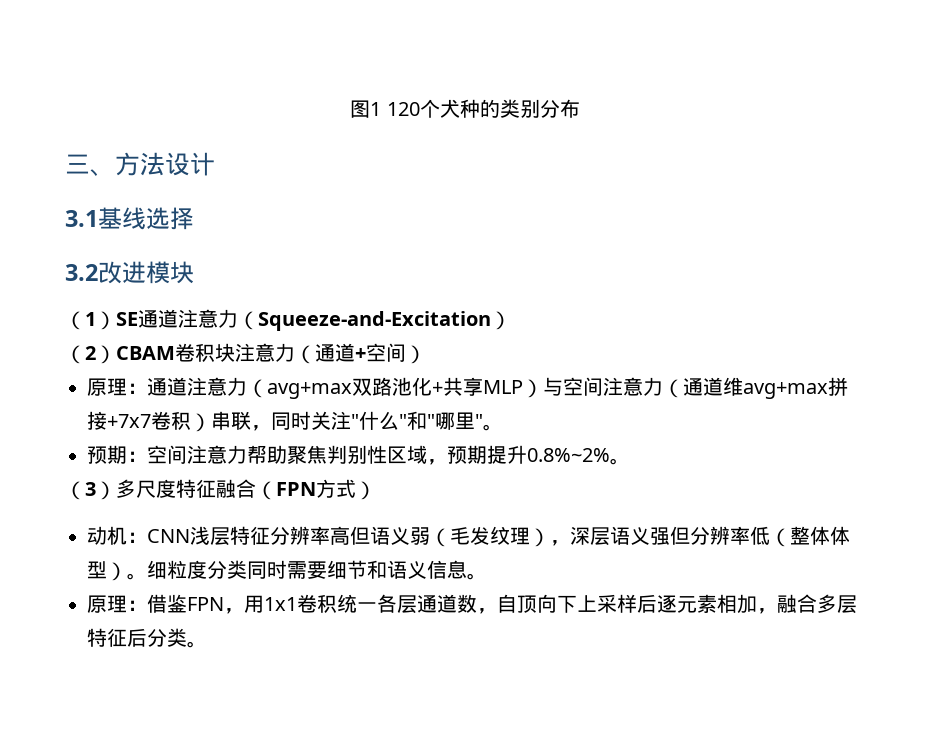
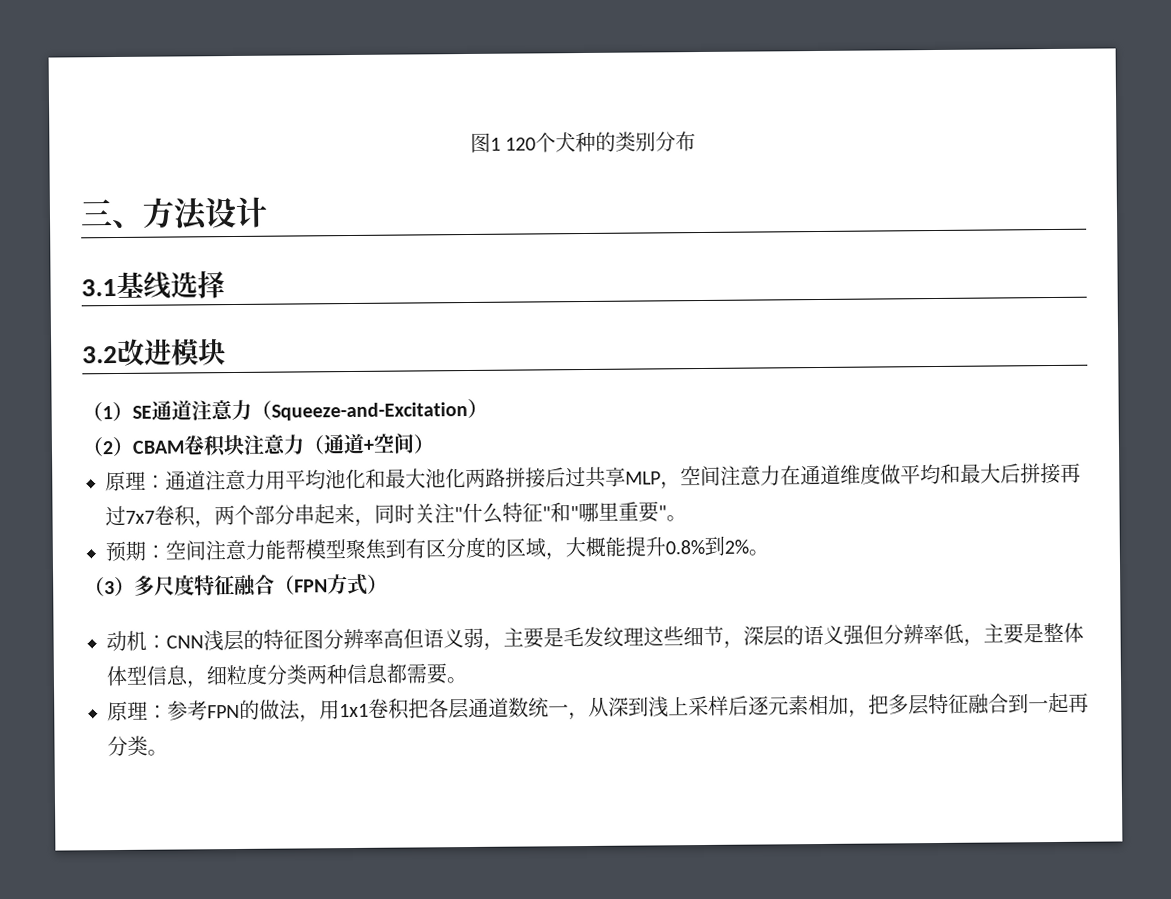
- 原理：通道注意力（avg+max双路池化+共享MLP）与空间注意力（通道维avg+max拼接+7x7卷积）串联，同时关注"什么"和"哪里"。
+ 原理：通道注意力用平均池化和最大池化两路拼接后过共享MLP，空间注意力在通道维度做平均和最大后拼接再过7x7卷积，两个部分串起来，同时关注"什么特征"和"哪里重要"。
- 预期：空间注意力帮助聚焦判别性区域，预期提升0.8%~2%。
+ 预期：空间注意力能帮模型聚焦到有区分度的区域，大概能提升0.8%到2%。
- 动机：CNN浅层特征分辨率高但语义弱（毛发纹理），深层语义强但分辨率低（整体体型）。细粒度分类同时需要细节和语义信息。
+ 动机：CNN浅层的特征图分辨率高但语义弱，主要是毛发纹理这些细节，深层的语义强但分辨率低，主要是整体体型信息，细粒度分类两种信息都需要。
- 原理：借鉴FPN，用1x1卷积统一各层通道数，自顶向下上采样后逐元素相加，融合多层特征后分类。
+ 原理：参考FPN的做法，用1x1卷积把各层通道数统一，从深到浅上采样后逐元素相加，把多层特征融合到一起再分类。

